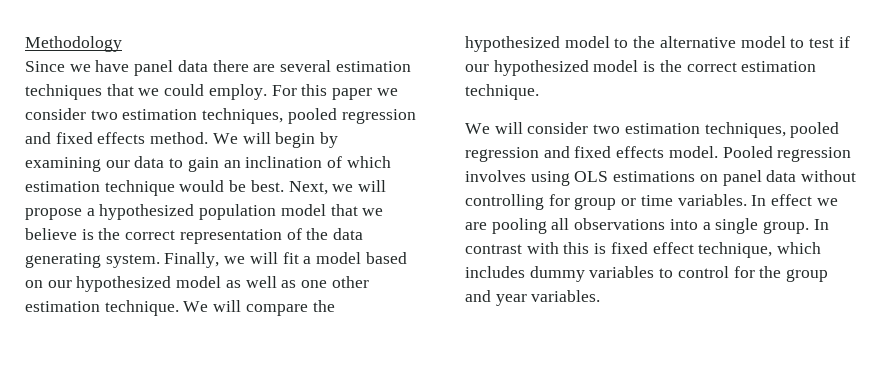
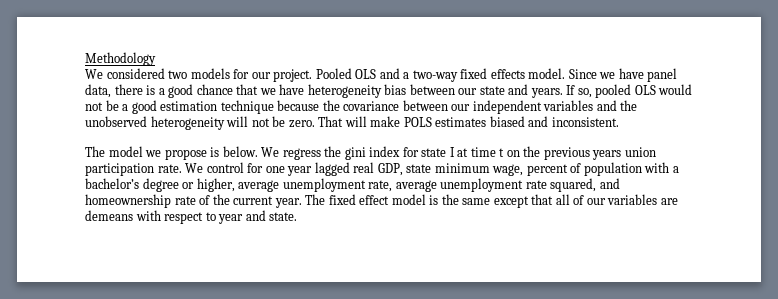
- Since we have panel data there are several estimation techniques that we could employ. For this paper we consider two estimation techniques, pooled regression and fixed effects method. We will begin by examining our data to gain an inclination of which estimation technique would be best. Next, we will propose a hypothesized population model that we believe is the correct representation of the data generating system. Finally, we will fit a model based on our hypothesized model as well as one other estimation technique. We will compare the hypothesized model to the alternative model to test if our hypothesized model is the correct estimation technique.
- We will consider two estimation techniques, pooled regression and fixed effects model. Pooled regression involves using OLS estimations on panel data without controlling for group or time variables. In effect we are pooling all observations into a single group. In contrast with this is fixed effect technique, which includes dummy variables to control for the group and year variables.
+ We considered two models for our project. Pooled OLS and a two-way fixed effects model. Since we have panel data, there is a good chance that we have heterogeneity bias between our state and years. If so, pooled OLS would not be a good estimation technique because the covariance between our independent variables and the unobserved heterogeneity will not be zero. That will make POLS estimates biased and inconsistent.
+ The model we propose is below. We regress the gini index for state I at time t on the previous years union participation rate. We control for one year lagged real GDP, state minimum wage, percent of population with a bachelor’s degree or higher, average unemployment rate, average unemployment rate squared, and homeownership rate of the current year. The fixed effect model is the same except that all of our variables are demeans with respect to year and state.

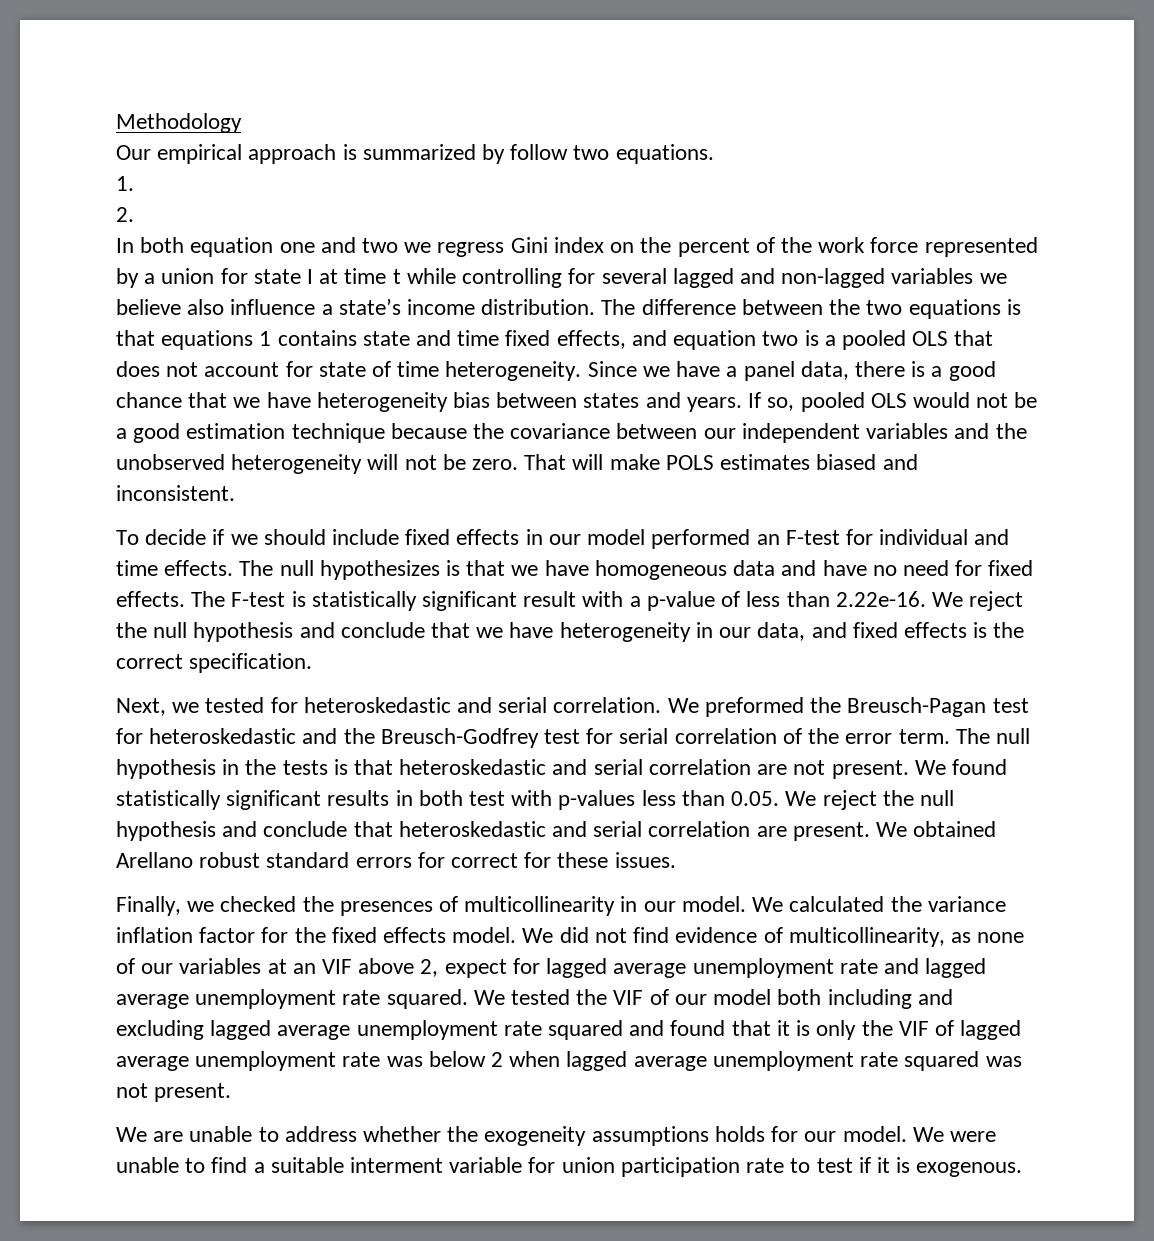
- We considered two models for our project. Pooled OLS and a two-way fixed effects model.
+ Our empirical approach is summarized by follow two equations.
+ 1.
+ 2.
+ In both equation one and two we regress Gini index on the percent of the work force represented by a union for state I at time t while controlling for several lagged and non-lagged variables we believe also influence a state’s income distribution. The difference between the two equations is that equations 1 contains state and time fixed effects, and equation two is a pooled OLS that does not account for state of time heterogeneity.
- Since we have panel data, there is a good chance that we have heterogeneity bias between our state and years.
+ Since we have a panel data, there is a good chance that we have heterogeneity bias between states and years.
- The model we propose is below. We regress the gini index for state I at time t on the previous years union participation rate. We control for one year lagged real GDP, state minimum wage, percent of population with a bachelor’s degree or higher, average unemployment rate, average unemployment rate squared, and homeownership rate of the current year. The fixed effect model is the same except that all of our variables are demeans with respect to year and state.
+ To decide if we should include fixed effects in our model performed an F-test for individual and time effects. The null hypothesizes is that we have homogeneous data and have no need for fixed effects. The F-test is statistically significant result with a p-value of less than 2.22e-16. We reject the null hypothesis and conclude that we have heterogeneity in our data, and fixed effects is the correct specification.
+ Next, we tested for heteroskedastic and serial correlation. We preformed the Breusch-Pagan test for heteroskedastic and the Breusch-Godfrey test for serial correlation of the error term. The null hypothesis in the tests is that heteroskedastic and serial correlation are not present. We found statistically significant results in both test with p-values less than 0.05. We reject the null hypothesis and conclude that heteroskedastic and serial correlation are present. We obtained Arellano robust standard errors for correct for these issues.
+ Finally, we checked the presences of multicollinearity in our model. We calculated the variance inflation factor for the fixed effects model. We did not find evidence of multicollinearity, as none of our variables at an VIF above 2, expect for lagged average unemployment rate and lagged average unemployment rate squared. We tested the VIF of our model both including and excluding lagged average unemployment rate squared and found that it is only the VIF of lagged average unemployment rate was below 2 when lagged average unemployment rate squared was not present.
+ We are unable to address whether the exogeneity assumptions holds for our model. We were unable to find a suitable interment variable for union participation rate to test if it is exogenous.

